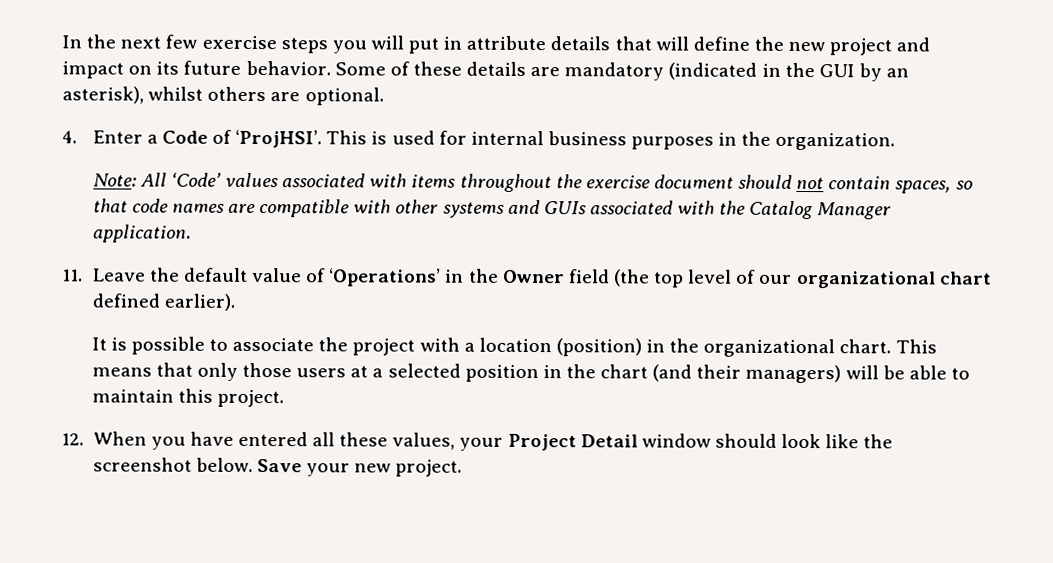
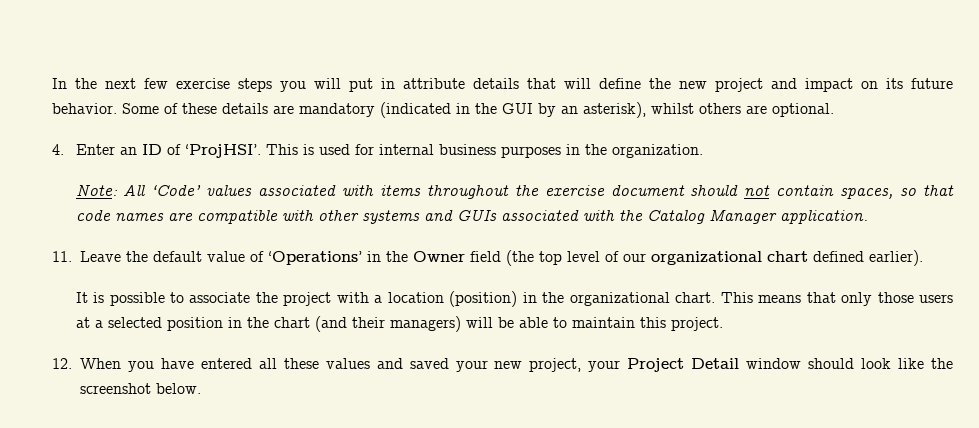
- 4. Enter a Code of ‘ProjHSI’.
+ 4. Enter an ID of ‘ProjHSI’.
- 12. When you have entered all these values, your Project Detail window should look like the screenshot below. Save your new project.
+ 12. When you have entered all these values and saved your new project, your Project Detail window should look like the screenshot below.

